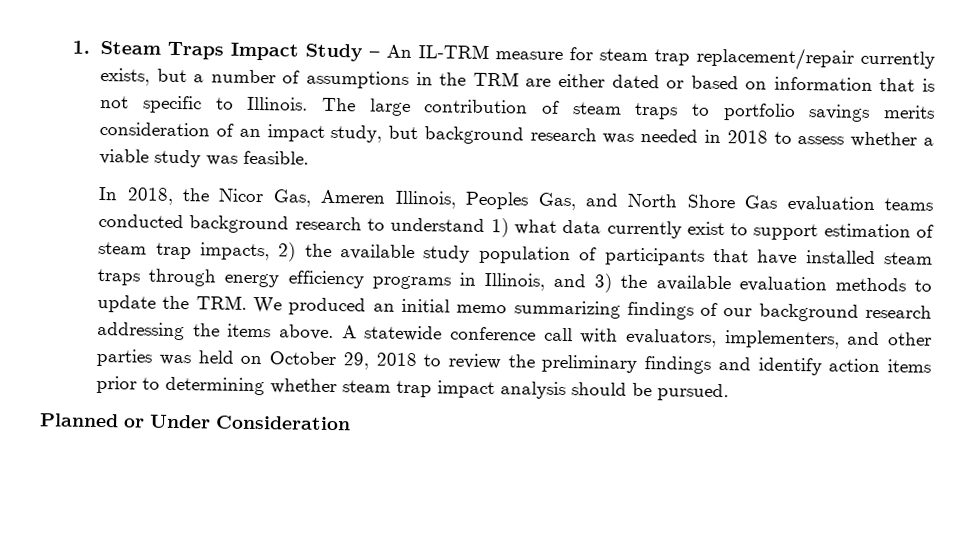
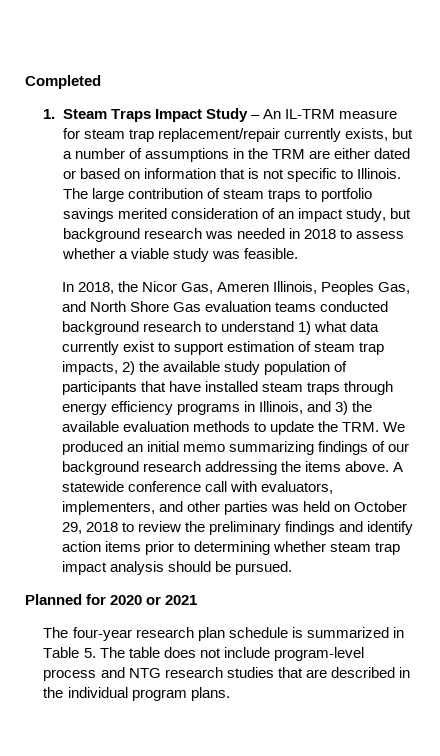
+ Completed
- The large contribution of steam traps to portfolio savings merits consideration of an impact study, but background research was needed in 2018 to assess whether a viable study was feasible.
+ The large contribution of steam traps to portfolio savings merited consideration of an impact study, but background research was needed in 2018 to assess whether a viable study was feasible.
- Planned or Under Consideration
+ Planned for 2020 or 2021
+ The four-year research plan schedule is summarized in Table 5. The table does not include program-level process and NTG research studies that are described in the individual program plans.

